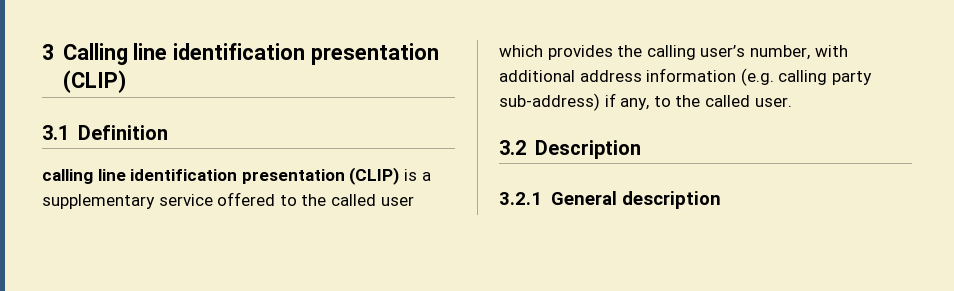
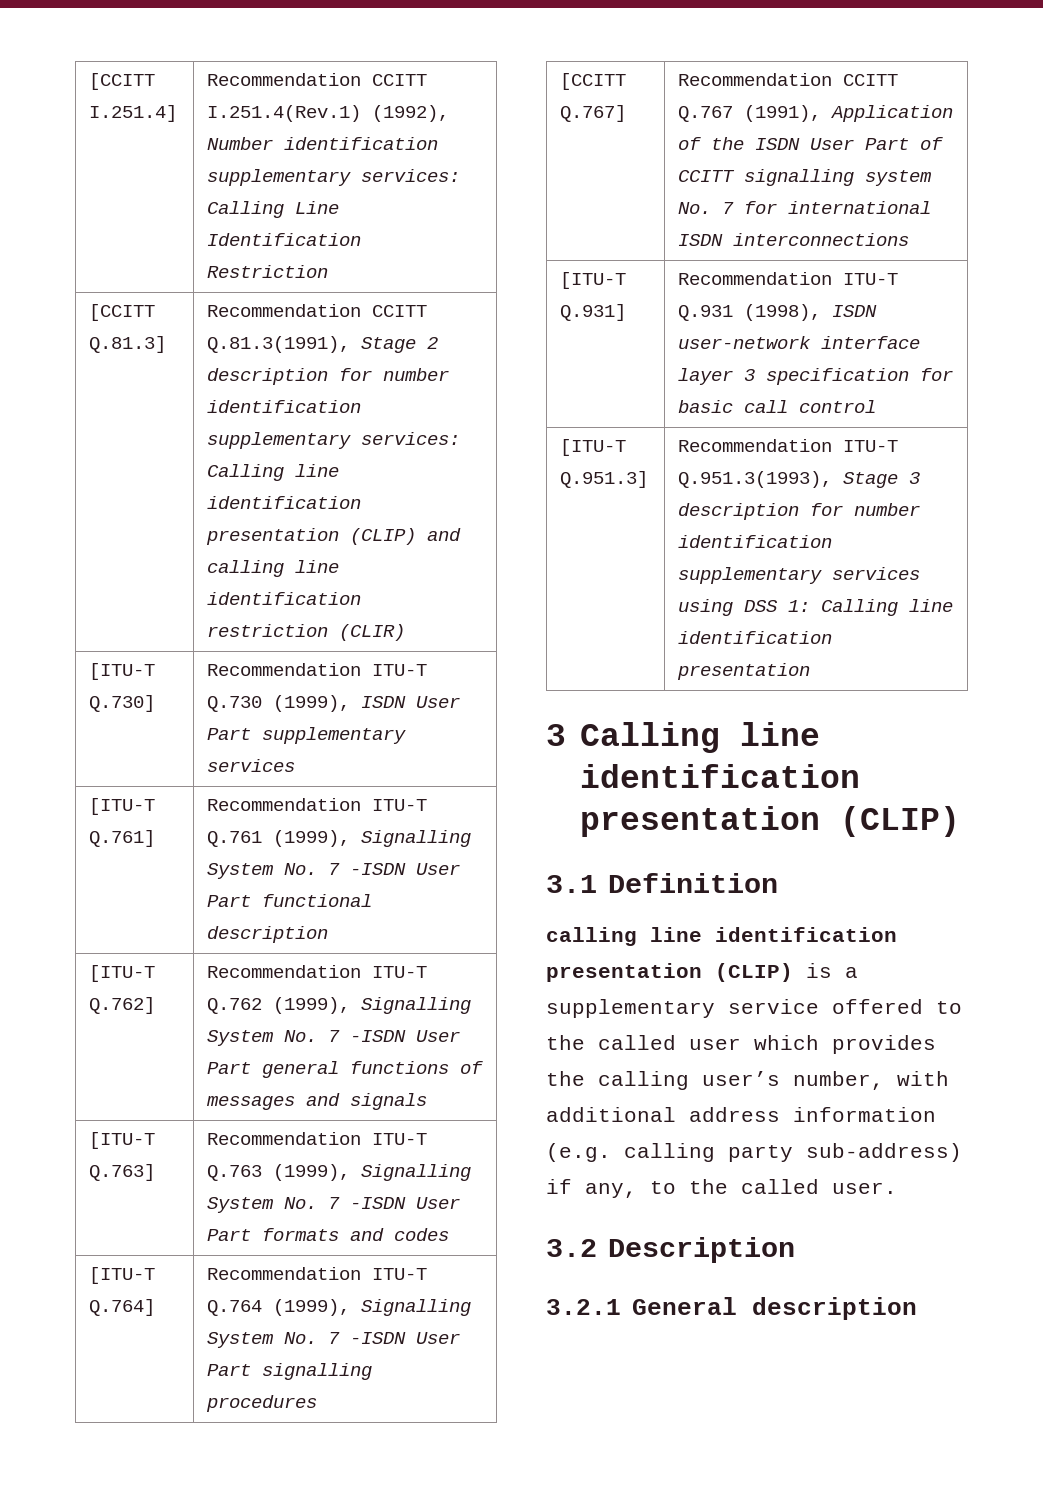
+ [CCITT I.251.4] | Recommendation CCITT I.251.4(Rev.1) (1992), Number identification supplementary services: Calling Line Identification Restriction
+ [CCITT Q.81.3] | Recommendation CCITT Q.81.3(1991), Stage 2 description for number identification supplementary services: Calling line identification presentation (CLIP) and calling line identification restriction (CLIR)
+ [ITU-T Q.730] | Recommendation ITU-T Q.730 (1999), ISDN User Part supplementary services
+ [ITU-T Q.761] | Recommendation ITU-T Q.761 (1999), Signalling System No. 7 -ISDN User Part functional description
+ [ITU-T Q.762] | Recommendation ITU-T Q.762 (1999), Signalling System No. 7 -ISDN User Part general functions of messages and signals
+ [ITU-T Q.763] | Recommendation ITU-T Q.763 (1999), Signalling System No. 7 -ISDN User Part formats and codes
+ [ITU-T Q.764] | Recommendation ITU-T Q.764 (1999), Signalling System No. 7 -ISDN User Part signalling procedures
+ [CCITT Q.767] | Recommendation CCITT Q.767 (1991), Application of the ISDN User Part of CCITT signalling system No. 7 for international ISDN interconnections
+ [ITU-T Q.931] | Recommendation ITU-T Q.931 (1998), ISDN user-network interface layer 3 specification for basic call control
+ [ITU-T Q.951.3] | Recommendation ITU-T Q.951.3(1993), Stage 3 description for number identification supplementary services using DSS 1: Calling line identification presentation

